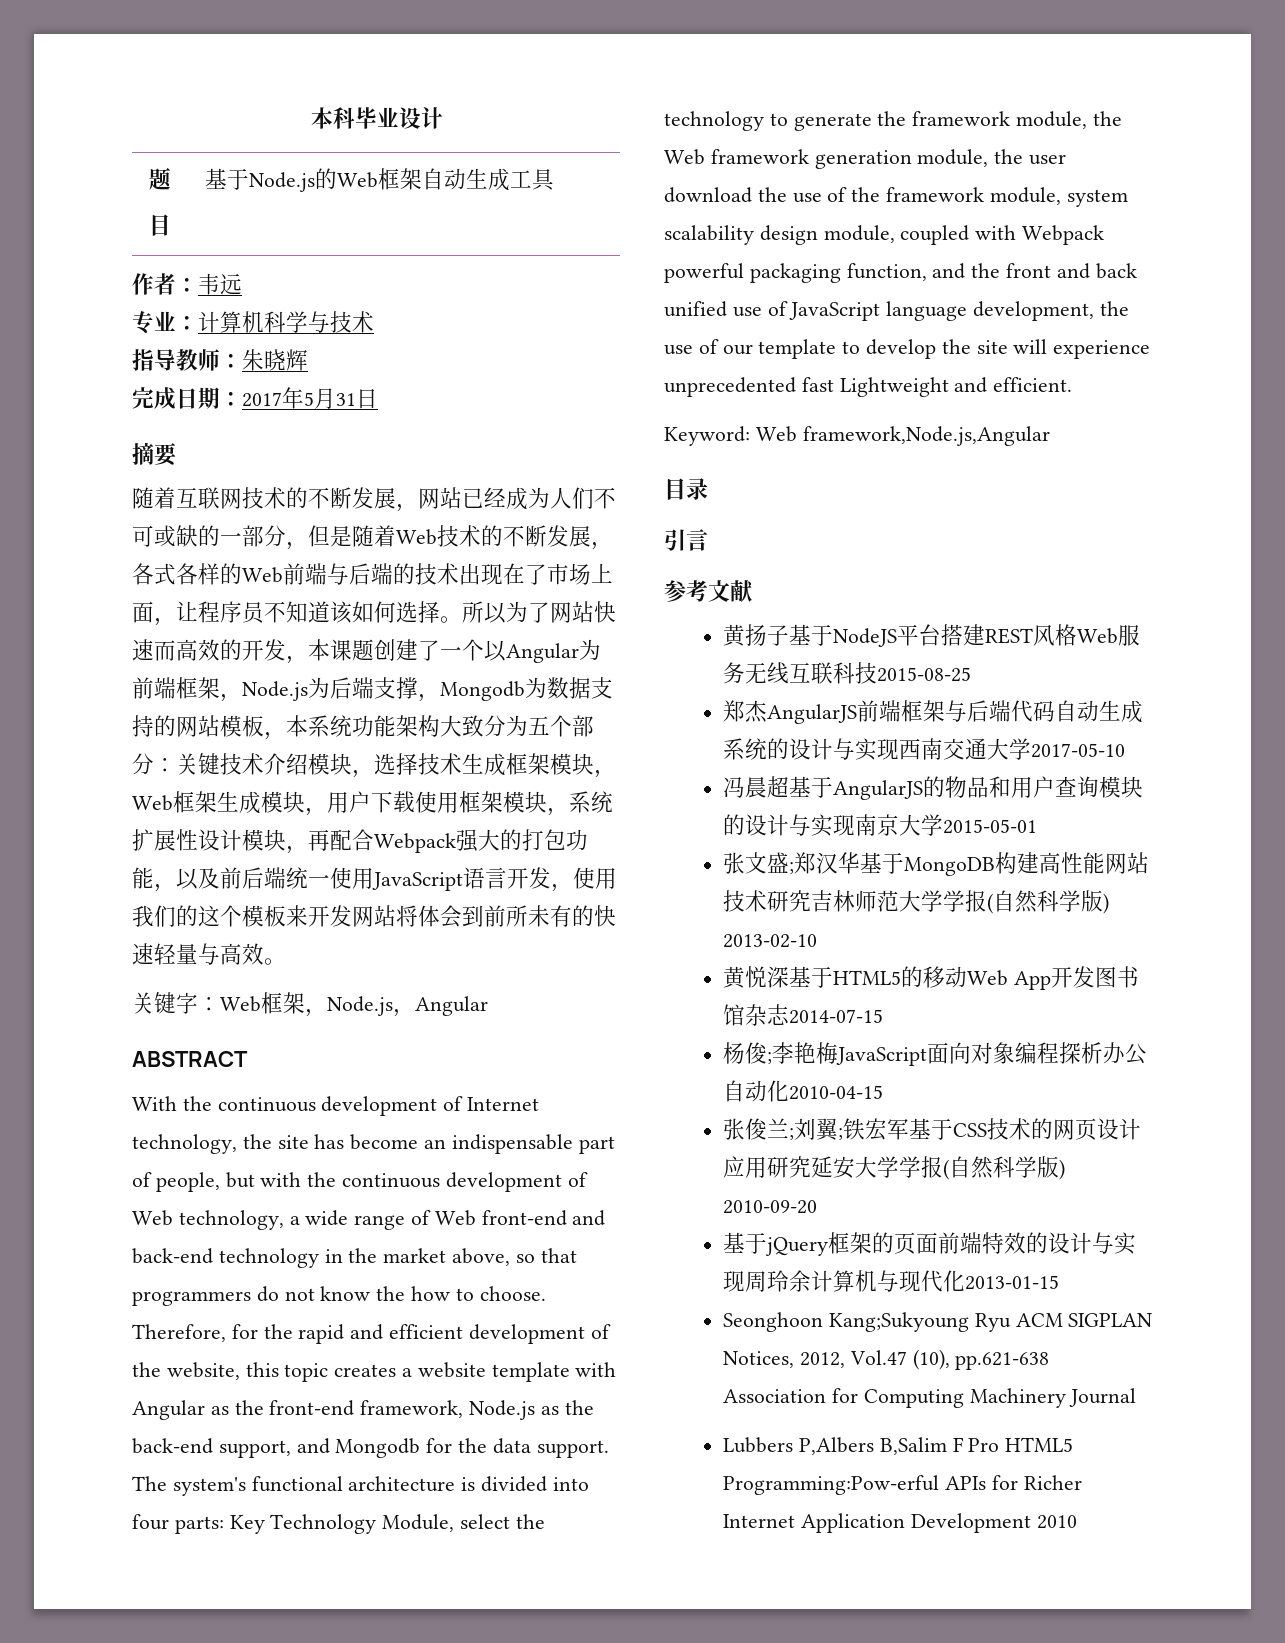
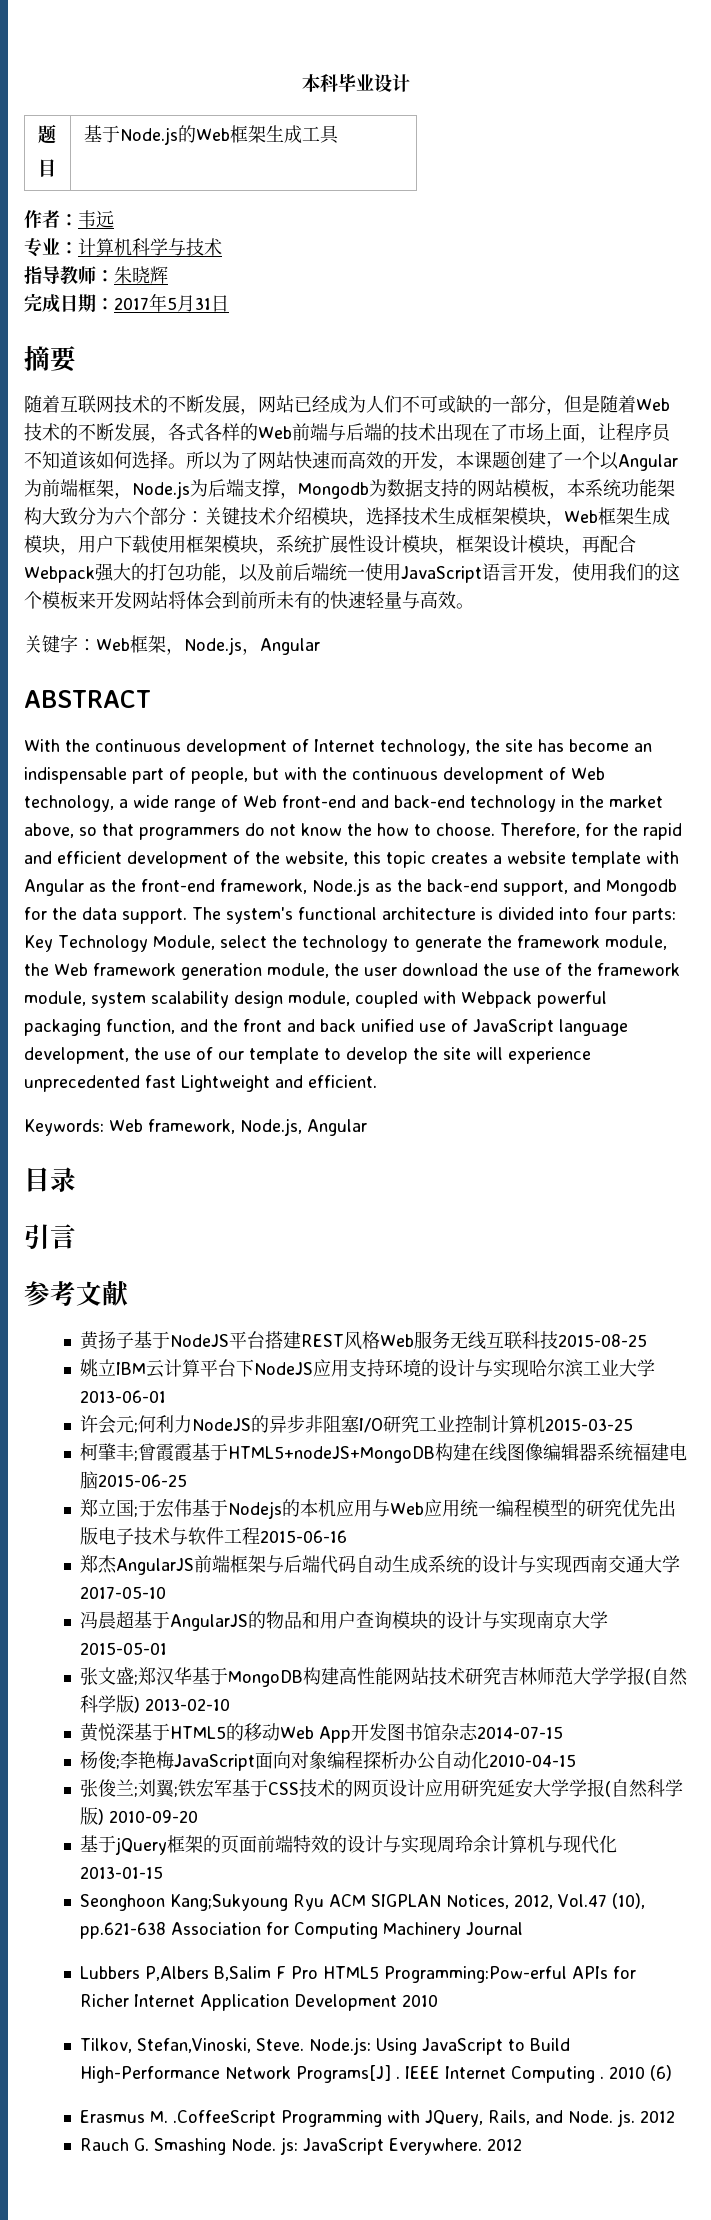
  本科毕业设计
  题
- 目 | 基于Node.js的Web框架自动生成工具
+ 目 | 基于Node.js的Web框架生成工具
- 所以为了网站快速而高效的开发，本课题创建了一个以Angular为前端框架，Node.js为后端支撑，Mongodb为数据支持的网站模板，本系统功能架构大致分为五个部分：
+ 所以为了网站快速而高效的开发，本课题创建了一个以Angular为前端框架，Node.js为后端支撑，Mongodb为数据支持的网站模板，本系统功能架构大致分为六个部分：
- 关键技术介绍模块，选择技术生成框架模块，Web框架生成模块，用户下载使用框架模块，系统扩展性设计模块，再配合Webpack强大的打包功能，以及前后端统一使用JavaScript语言开发，使用我们的这个模板来开发网站将体会到前所未有的快速轻量与高效。
+ 关键技术介绍模块，选择技术生成框架模块，Web框架生成模块，用户下载使用框架模块，系统扩展性设计模块，框架设计模块，再配合Webpack强大的打包功能，以及前后端统一使用JavaScript语言开发，使用我们的这个模板来开发网站将体会到前所未有的快速轻量与高效。
- Keyword: Web framework,Node.js,Angular
+ Keywords: Web framework, Node.js, Angular
+ 姚立IBM云计算平台下NodeJS应用支持环境的设计与实现哈尔滨工业大学2013-06-01
+ 许会元;何利力NodeJS的异步非阻塞I/O研究工业控制计算机2015-03-25
+ 柯肇丰;曾霞霞基于HTML5+nodeJS+MongoDB构建在线图像编辑器系统福建电脑2015-06-25
+ 郑立国;于宏伟基于Nodejs的本机应用与Web应用统一编程模型的研究优先出版电子技术与软件工程2015-06-16
+ Tilkov, Stefan,Vinoski, Steve. Node.js: Using JavaScript to Build High-Performance Network Programs[J] . IEEE Internet Computing . 2010 (6)
+ Erasmus M. .CoffeeScript Programming with JQuery, Rails, and Node. js. 2012
+ Rauch G. Smashing Node. js: JavaScript Everywhere. 2012

